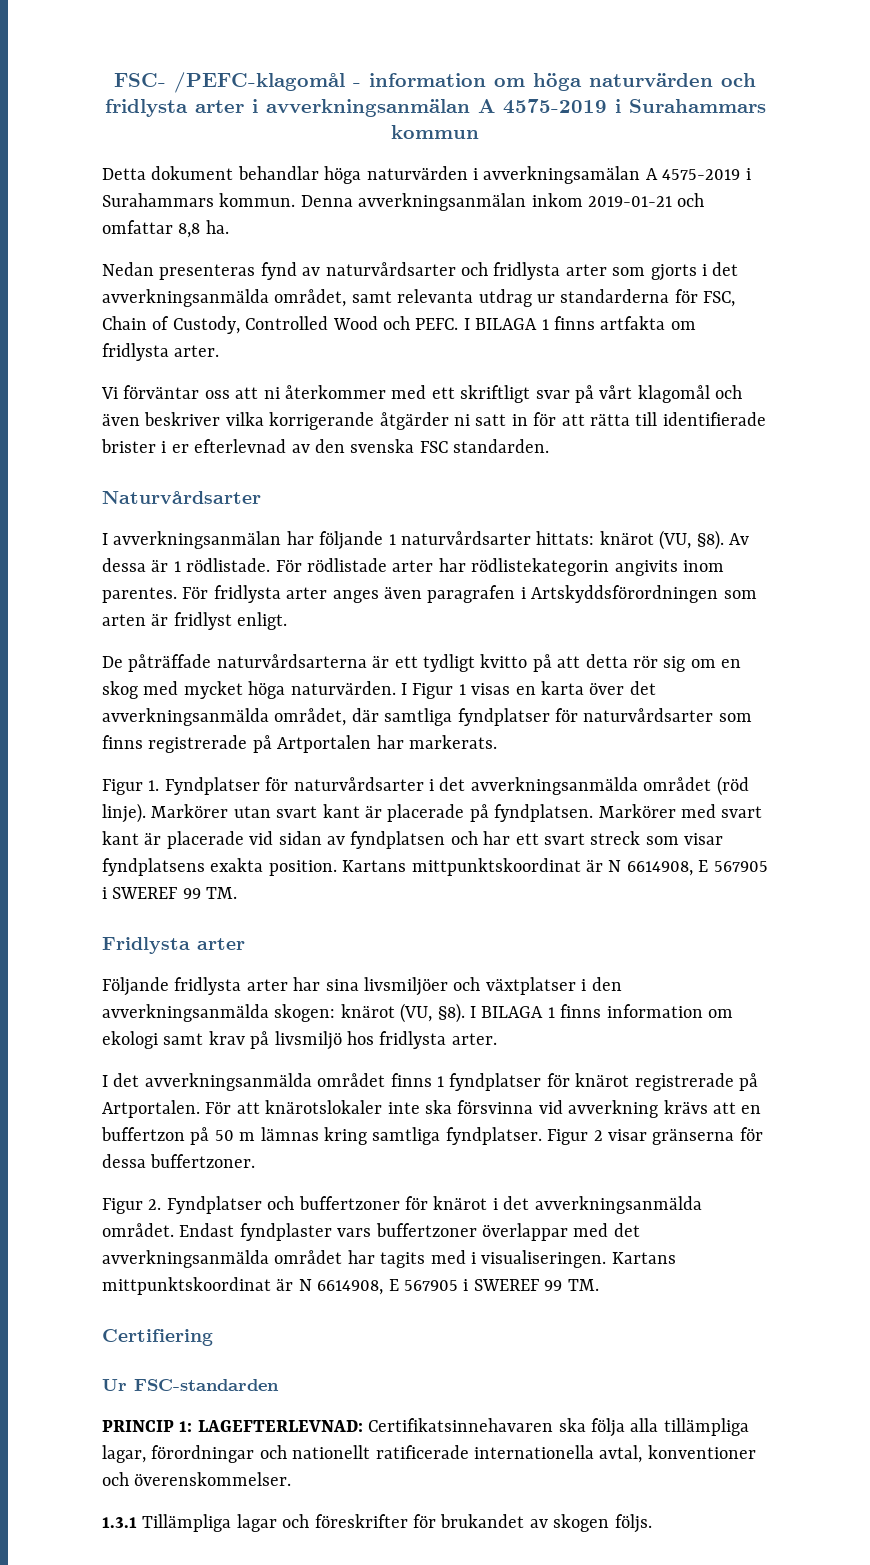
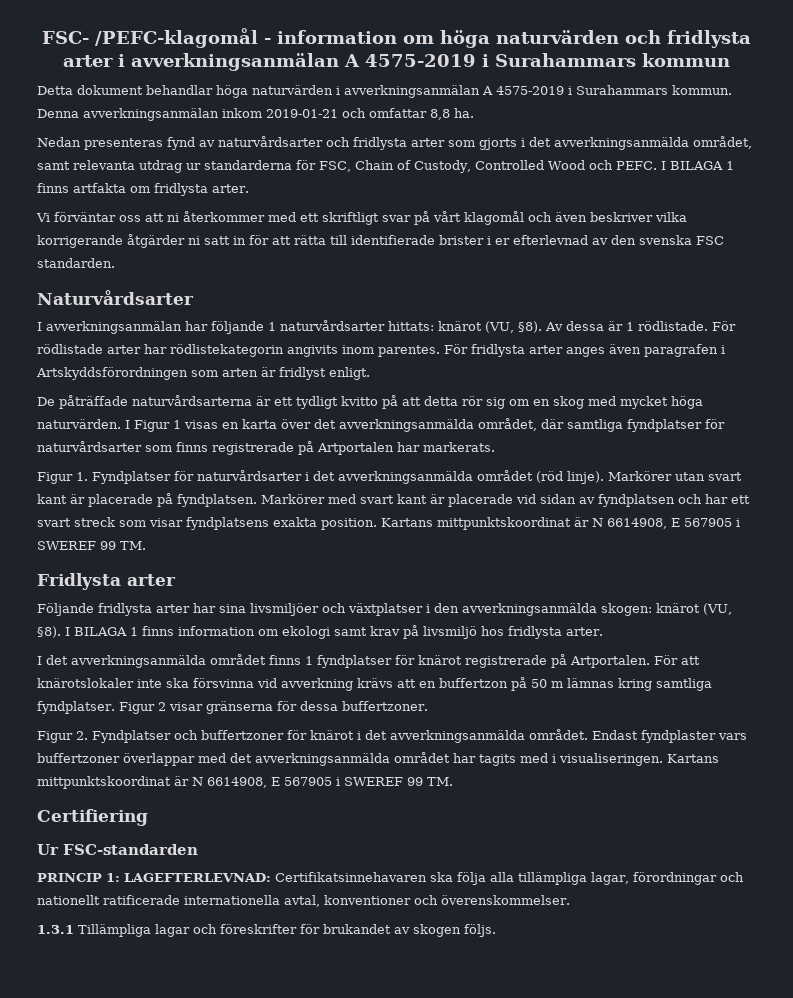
- Detta dokument behandlar höga naturvärden i avverkningsamälan A 4575-2019 i Surahammars kommun.
+ Detta dokument behandlar höga naturvärden i avverkningsanmälan A 4575-2019 i Surahammars kommun.

